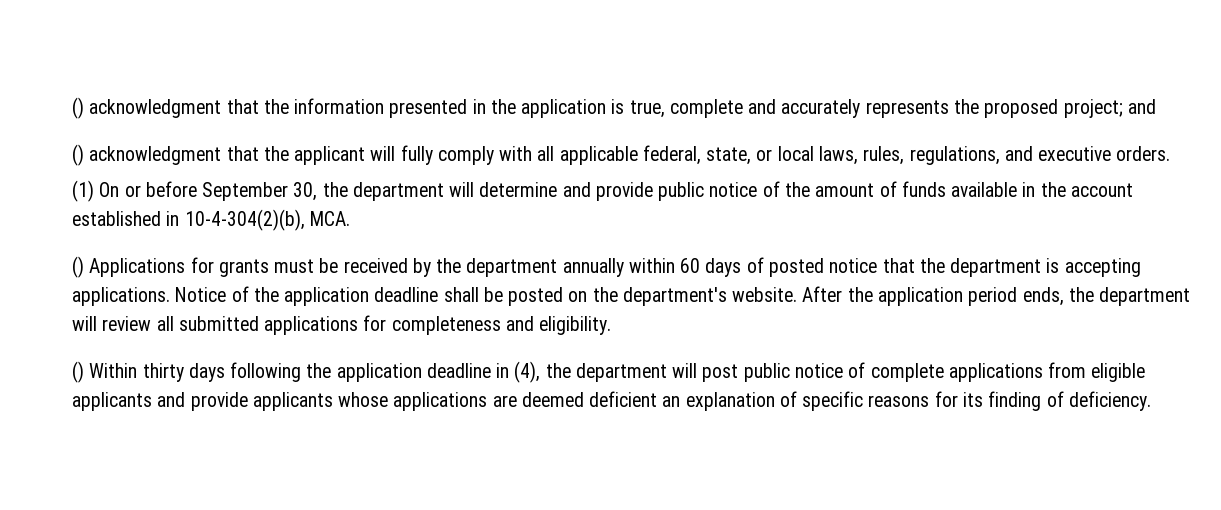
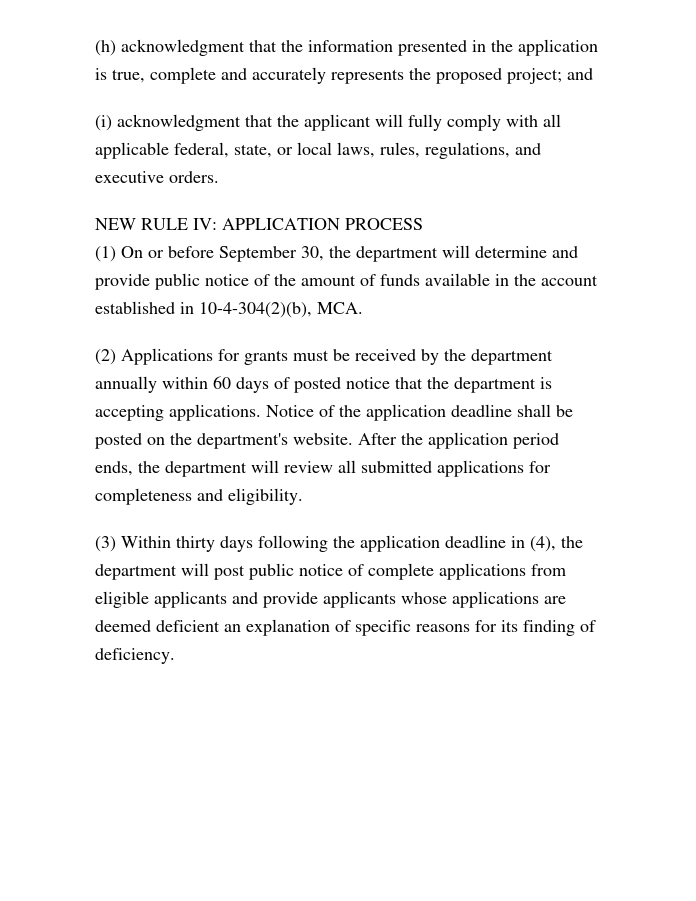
- () acknowledgment that the information presented in the application is true, complete and accurately represents the proposed project; and
+ (h) acknowledgment that the information presented in the application is true, complete and accurately represents the proposed project; and
- () acknowledgment that the applicant will fully comply with all applicable federal, state, or local laws, rules, regulations, and executive orders.
+ (i) acknowledgment that the applicant will fully comply with all applicable federal, state, or local laws, rules, regulations, and executive orders.
+ NEW RULE IV: APPLICATION PROCESS
- () Applications for grants must be received by the department annually within 60 days of posted notice that the department is accepting applications.
+ (2) Applications for grants must be received by the department annually within 60 days of posted notice that the department is accepting applications.
- () Within thirty days following the application deadline in (4), the department will post public notice of complete applications from eligible applicants and provide applicants whose applications are deemed deficient an explanation of specific reasons for its finding of deficiency.
+ (3) Within thirty days following the application deadline in (4), the department will post public notice of complete applications from eligible applicants and provide applicants whose applications are deemed deficient an explanation of specific reasons for its finding of deficiency.

